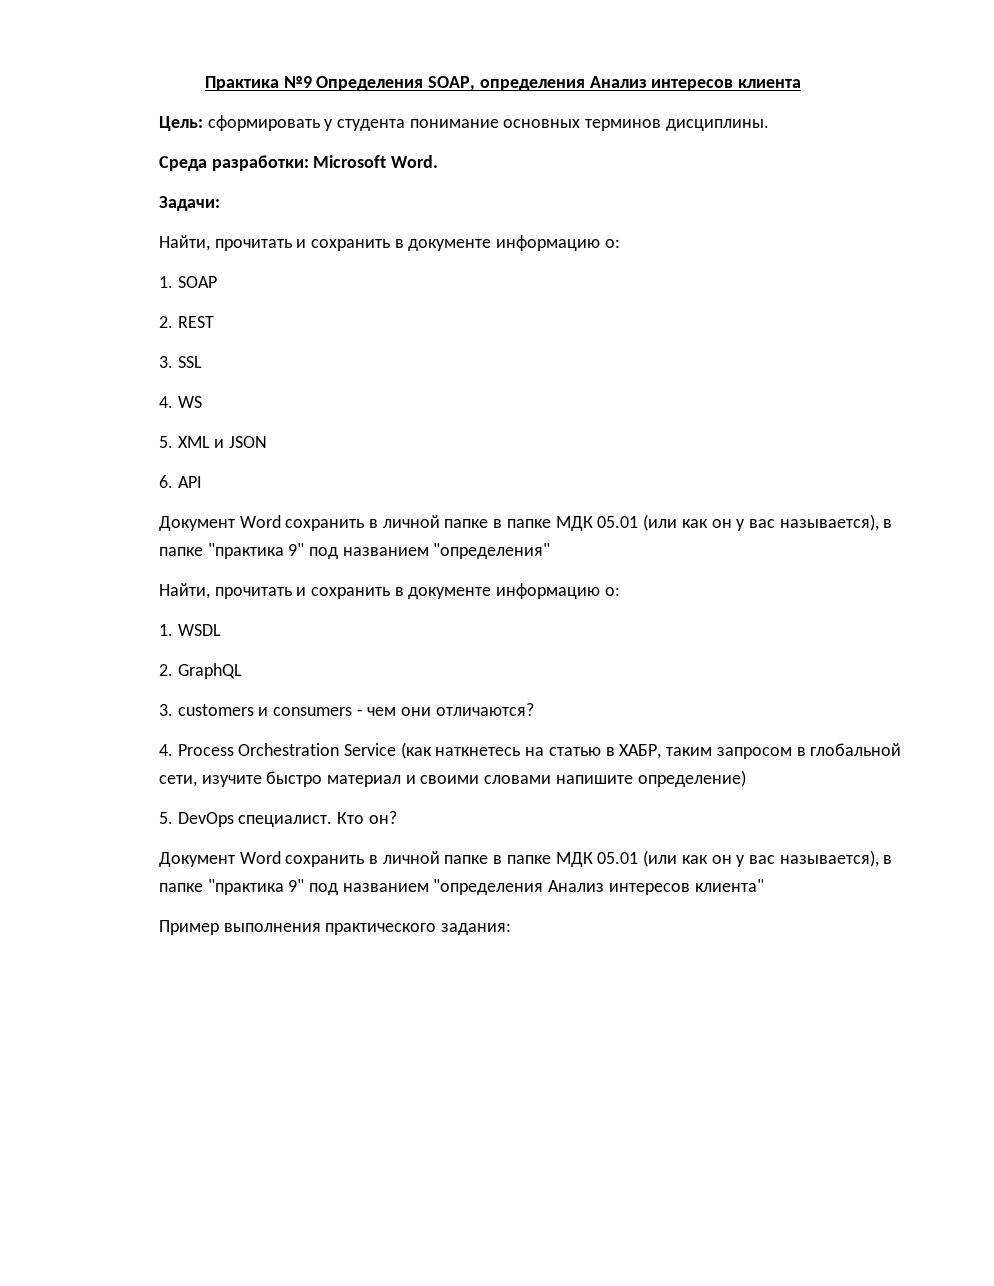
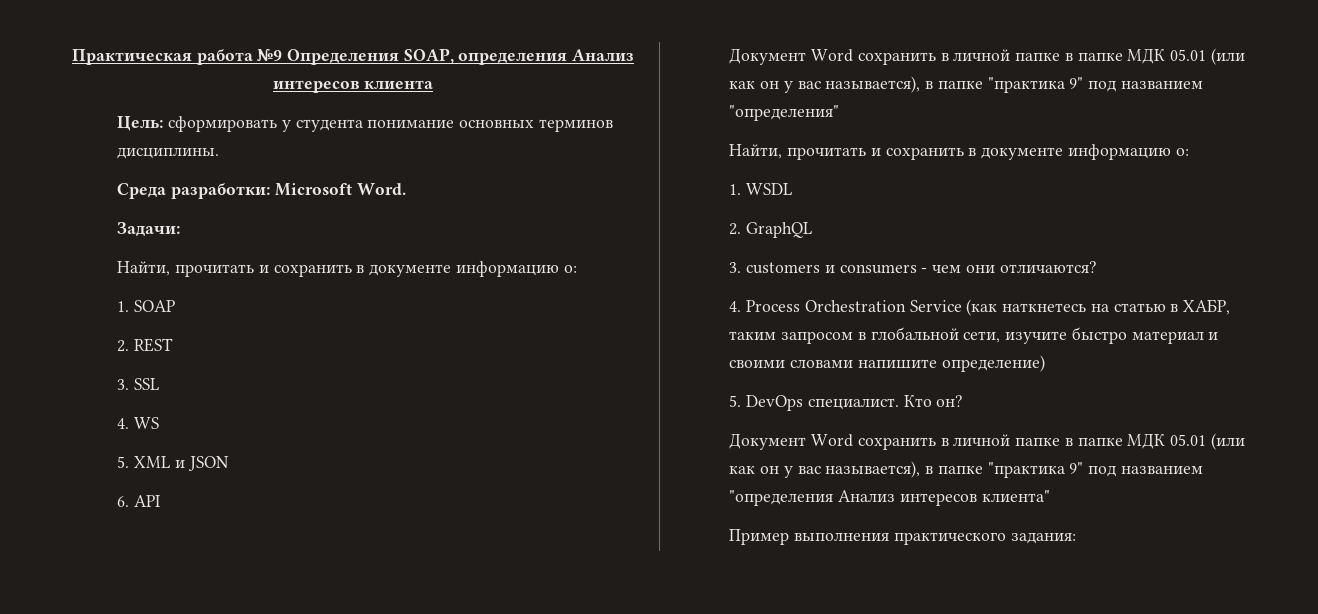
- Практика №9 Определения SOAP, определения Анализ интересов клиента
+ Практическая работа №9 Определения SOAP, определения Анализ интересов клиента

